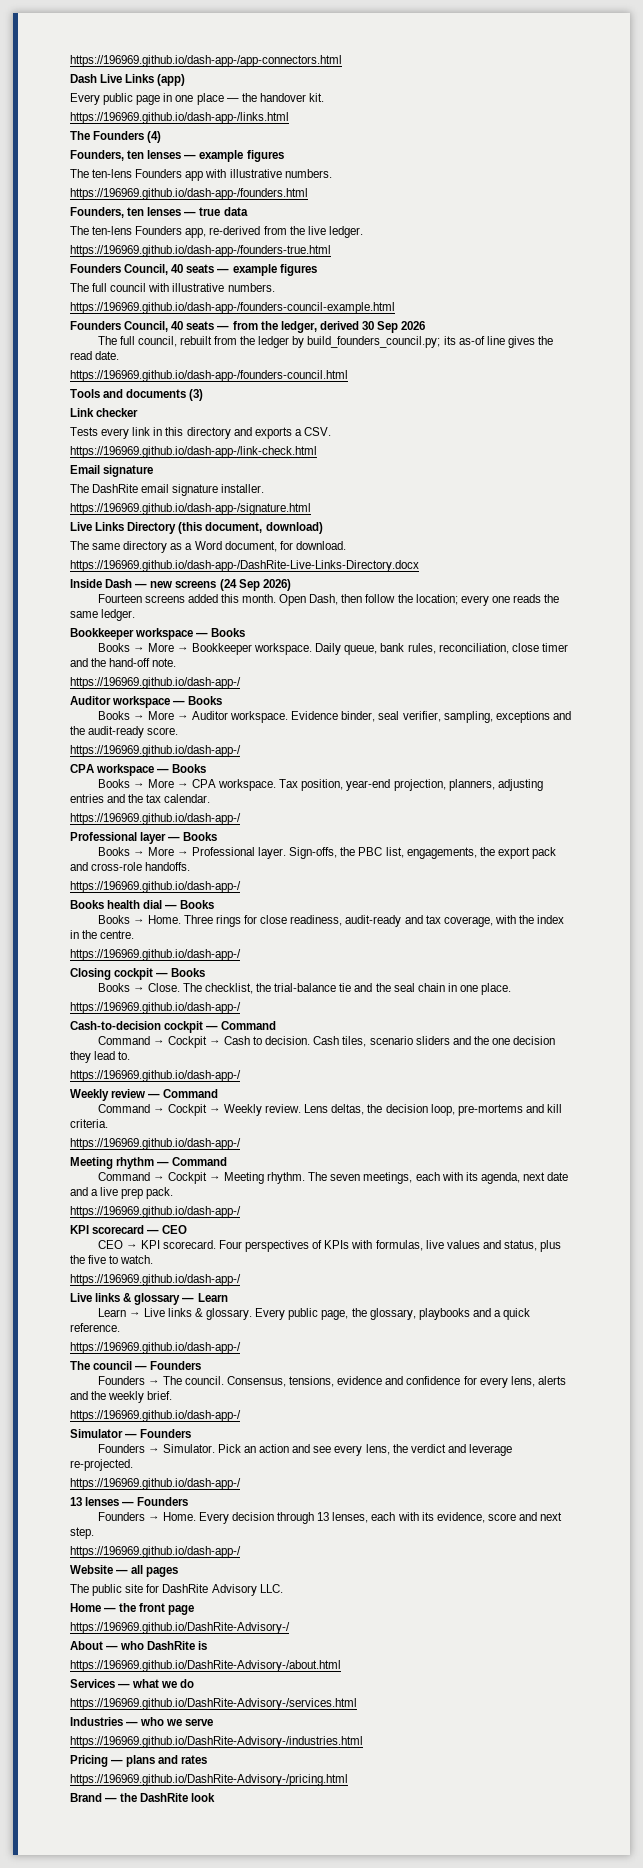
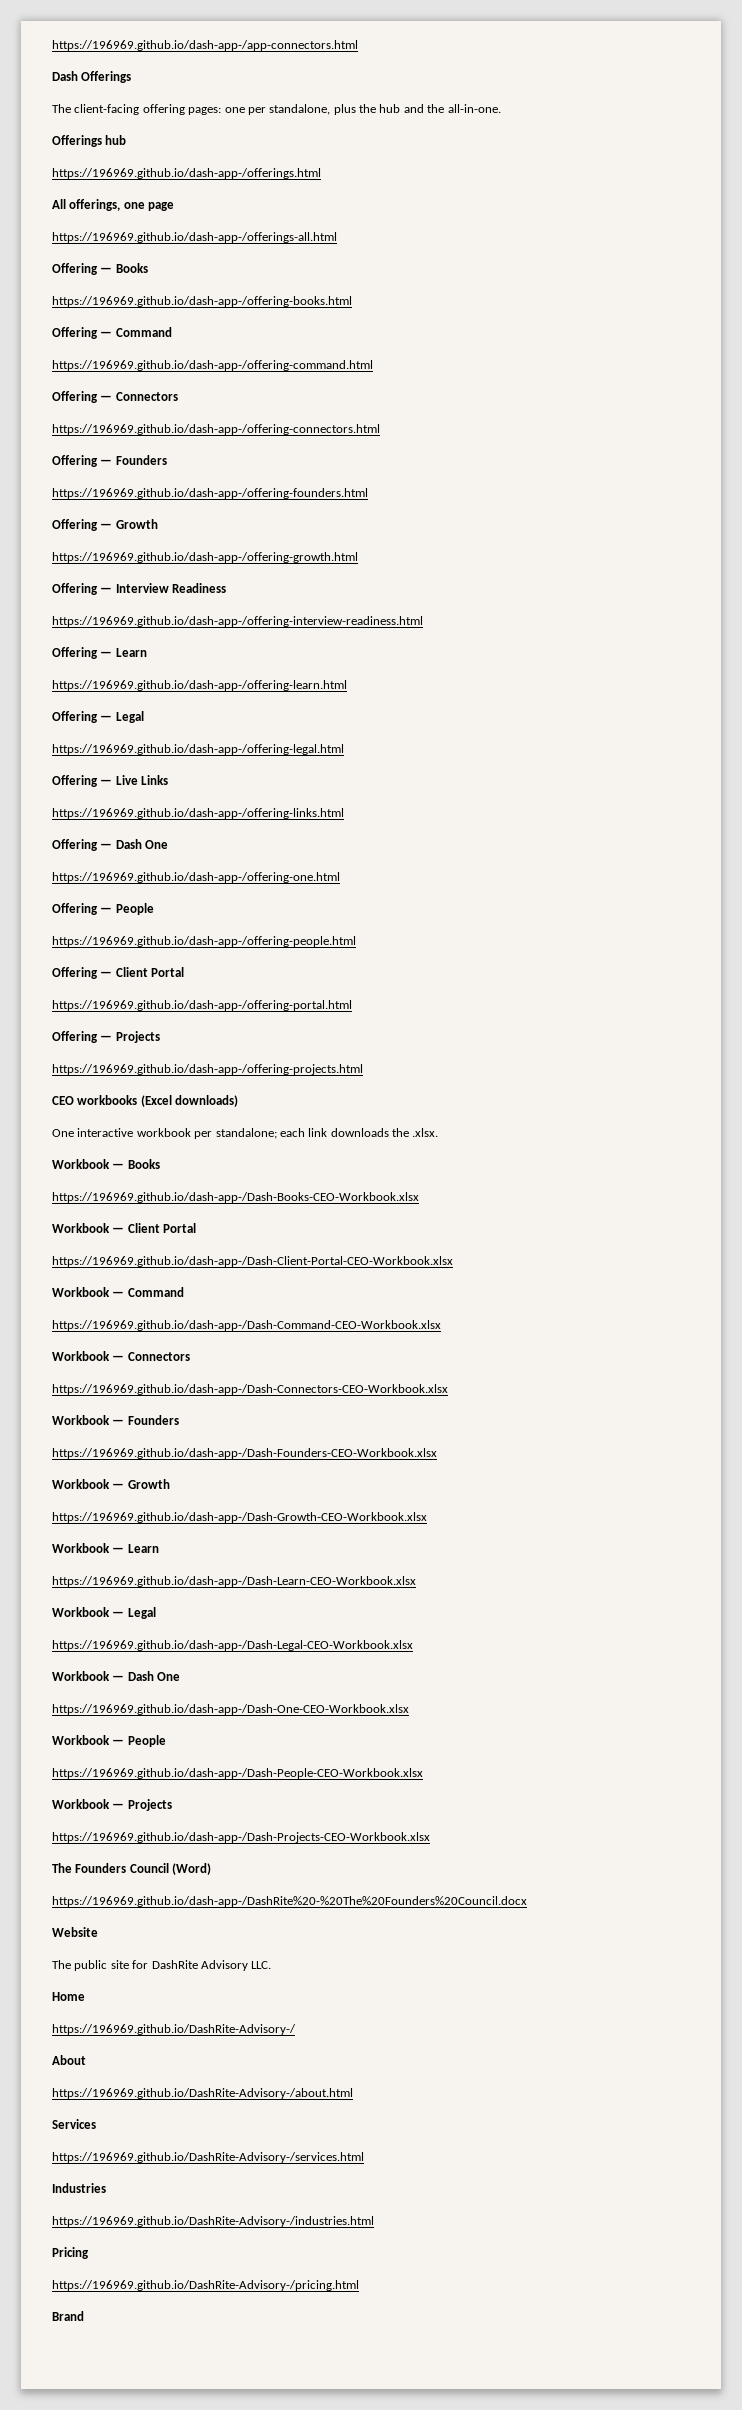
- Dash Live Links (app)
- Every public page in one place — the handover kit.
- https://196969.github.io/dash-app-/links.html
- The Founders (4)
- Founders, ten lenses — example figures
- The ten-lens Founders app with illustrative numbers.
- https://196969.github.io/dash-app-/founders.html
- Founders, ten lenses — true data
- The ten-lens Founders app, re-derived from the live ledger.
- https://196969.github.io/dash-app-/founders-true.html
- Founders Council, 40 seats — example figures
- The full council with illustrative numbers.
- https://196969.github.io/dash-app-/founders-council-example.html
- Founders Council, 40 seats — from the ledger, derived 30 Sep 2026
- The full council, rebuilt from the ledger by build_founders_council.py; its as-of line gives the read date.
- https://196969.github.io/dash-app-/founders-council.html
- Tools and documents (3)
- Link checker
- Tests every link in this directory and exports a CSV.
- https://196969.github.io/dash-app-/link-check.html
- Email signature
- The DashRite email signature installer.
- https://196969.github.io/dash-app-/signature.html
- Live Links Directory (this document, download)
- The same directory as a Word document, for download.
- https://196969.github.io/dash-app-/DashRite-Live-Links-Directory.docx
- Inside Dash — new screens (24 Sep 2026)
- Fourteen screens added this month. Open Dash, then follow the location; every one reads the same ledger.
- Bookkeeper workspace — Books
- Books → More → Bookkeeper workspace. Daily queue, bank rules, reconciliation, close timer and the hand-off note.
- https://196969.github.io/dash-app-/
- Auditor workspace — Books
- Books → More → Auditor workspace. Evidence binder, seal verifier, sampling, exceptions and the audit-ready score.
- https://196969.github.io/dash-app-/
- CPA workspace — Books
- Books → More → CPA workspace. Tax position, year-end projection, planners, adjusting entries and the tax calendar.
- https://196969.github.io/dash-app-/
- Professional layer — Books
- Books → More → Professional layer. Sign-offs, the PBC list, engagements, the export pack and cross-role handoffs.
- https://196969.github.io/dash-app-/
- Books health dial — Books
- Books → Home. Three rings for close readiness, audit-ready and tax coverage, with the index in the centre.
- https://196969.github.io/dash-app-/
- Closing cockpit — Books
- Books → Close. The checklist, the trial-balance tie and the seal chain in one place.
- https://196969.github.io/dash-app-/
- Cash-to-decision cockpit — Command
- Command → Cockpit → Cash to decision. Cash tiles, scenario sliders and the one decision they lead to.
- https://196969.github.io/dash-app-/
- Weekly review — Command
- Command → Cockpit → Weekly review. Lens deltas, the decision loop, pre-mortems and kill criteria.
- https://196969.github.io/dash-app-/
- Meeting rhythm — Command
- Command → Cockpit → Meeting rhythm. The seven meetings, each with its agenda, next date and a live prep pack.
- https://196969.github.io/dash-app-/
- KPI scorecard — CEO
- CEO → KPI scorecard. Four perspectives of KPIs with formulas, live values and status, plus the five to watch.
- https://196969.github.io/dash-app-/
- Live links & glossary — Learn
- Learn → Live links & glossary. Every public page, the glossary, playbooks and a quick reference.
- https://196969.github.io/dash-app-/
- The council — Founders
- Founders → The council. Consensus, tensions, evidence and confidence for every lens, alerts and the weekly brief.
- https://196969.github.io/dash-app-/
- Simulator — Founders
- Founders → Simulator. Pick an action and see every lens, the verdict and leverage re-projected.
- https://196969.github.io/dash-app-/
- 13 lenses — Founders
- Founders → Home. Every decision through 13 lenses, each with its evidence, score and next step.
- https://196969.github.io/dash-app-/
- Website — all pages
+ Dash Offerings
+ The client-facing offering pages: one per standalone, plus the hub and the all-in-one.
+ Offerings hub
+ https://196969.github.io/dash-app-/offerings.html
+ All offerings, one page
+ https://196969.github.io/dash-app-/offerings-all.html
+ Offering — Books
+ https://196969.github.io/dash-app-/offering-books.html
+ Offering — Command
+ https://196969.github.io/dash-app-/offering-command.html
+ Offering — Connectors
+ https://196969.github.io/dash-app-/offering-connectors.html
+ Offering — Founders
+ https://196969.github.io/dash-app-/offering-founders.html
+ Offering — Growth
+ https://196969.github.io/dash-app-/offering-growth.html
+ Offering — Interview Readiness
+ https://196969.github.io/dash-app-/offering-interview-readiness.html
+ Offering — Learn
+ https://196969.github.io/dash-app-/offering-learn.html
+ Offering — Legal
+ https://196969.github.io/dash-app-/offering-legal.html
+ Offering — Live Links
+ https://196969.github.io/dash-app-/offering-links.html
+ Offering — Dash One
+ https://196969.github.io/dash-app-/offering-one.html
+ Offering — People
+ https://196969.github.io/dash-app-/offering-people.html
+ Offering — Client Portal
+ https://196969.github.io/dash-app-/offering-portal.html
+ Offering — Projects
+ https://196969.github.io/dash-app-/offering-projects.html
+ CEO workbooks (Excel downloads)
+ One interactive workbook per standalone; each link downloads the .xlsx.
+ Workbook — Books
+ https://196969.github.io/dash-app-/Dash-Books-CEO-Workbook.xlsx
+ Workbook — Client Portal
+ https://196969.github.io/dash-app-/Dash-Client-Portal-CEO-Workbook.xlsx
+ Workbook — Command
+ https://196969.github.io/dash-app-/Dash-Command-CEO-Workbook.xlsx
+ Workbook — Connectors
+ https://196969.github.io/dash-app-/Dash-Connectors-CEO-Workbook.xlsx
+ Workbook — Founders
+ https://196969.github.io/dash-app-/Dash-Founders-CEO-Workbook.xlsx
+ Workbook — Growth
+ https://196969.github.io/dash-app-/Dash-Growth-CEO-Workbook.xlsx
+ Workbook — Learn
+ https://196969.github.io/dash-app-/Dash-Learn-CEO-Workbook.xlsx
+ Workbook — Legal
+ https://196969.github.io/dash-app-/Dash-Legal-CEO-Workbook.xlsx
+ Workbook — Dash One
+ https://196969.github.io/dash-app-/Dash-One-CEO-Workbook.xlsx
+ Workbook — People
+ https://196969.github.io/dash-app-/Dash-People-CEO-Workbook.xlsx
+ Workbook — Projects
+ https://196969.github.io/dash-app-/Dash-Projects-CEO-Workbook.xlsx
+ The Founders Council (Word)
+ https://196969.github.io/dash-app-/DashRite%20-%20The%20Founders%20Council.docx
+ Website
- Home — the front page
+ Home
  https://196969.github.io/DashRite-Advisory-/
- About — who DashRite is
+ About
  https://196969.github.io/DashRite-Advisory-/about.html
- Services — what we do
+ Services
  https://196969.github.io/DashRite-Advisory-/services.html
- Industries — who we serve
+ Industries
  https://196969.github.io/DashRite-Advisory-/industries.html
- Pricing — plans and rates
+ Pricing
  https://196969.github.io/DashRite-Advisory-/pricing.html
- Brand — the DashRite look
+ Brand

